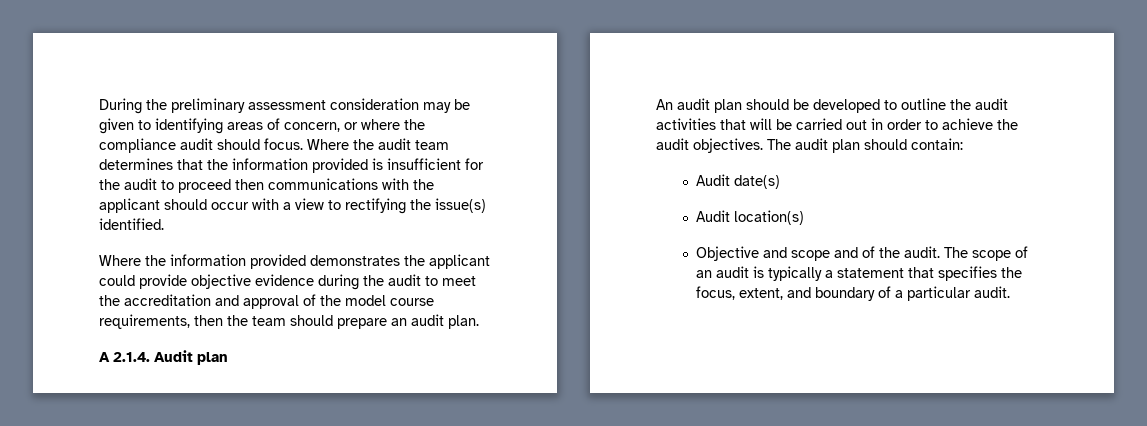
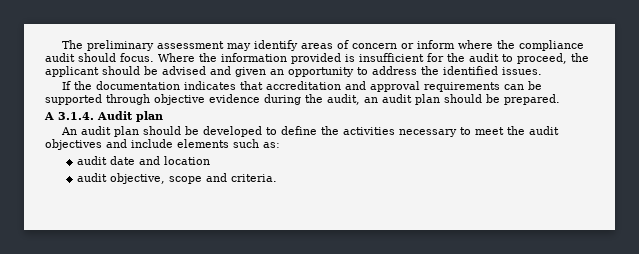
- During the preliminary assessment consideration may be given to identifying areas of concern, or where the compliance audit should focus.
+ The preliminary assessment may identify areas of concern or inform where the compliance audit should focus.
- Where the audit team determines that the information provided is insufficient for the audit to proceed then communications with the applicant should occur with a view to rectifying the issue(s) identified.
- Where the information provided demonstrates the applicant could provide objective evidence during the audit to meet the accreditation and approval of the model course requirements, then the team should prepare an audit plan.
+ Where the information provided is insufficient for the audit to proceed, the applicant should be advised and given an opportunity to address the identified issues.
+ If the documentation indicates that accreditation and approval requirements can be supported through objective evidence during the audit, an audit plan should be prepared.
- A 2.1.4. Audit plan
+ A 3.1.4. Audit plan
- An audit plan should be developed to outline the audit activities that will be carried out in order to achieve the audit objectives. The audit plan should contain:
- Audit date(s)
- Audit location(s)
- Objective and scope and of the audit. The scope of an audit is typically a statement that specifies the focus, extent, and boundary of a particular audit.
+ An audit plan should be developed to define the activities necessary to meet the audit objectives and include elements such as:
+ audit date and location
+ audit objective, scope and criteria.

